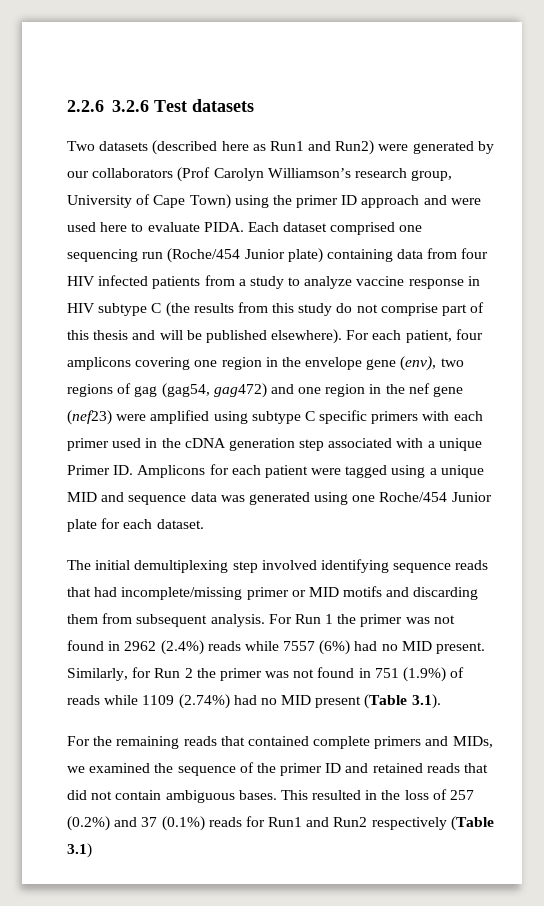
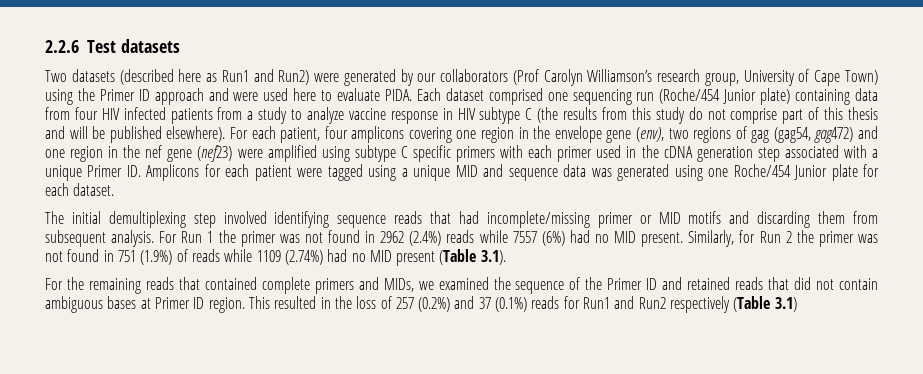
- 2.2.6 3.2.6 Test datasets
+ 2.2.6 Test datasets
- Two datasets (described here as Run1 and Run2) were generated by our collaborators (Prof Carolyn Williamson’s research group, University of Cape Town) using the primer ID approach and were used here to evaluate PIDA.
+ Two datasets (described here as Run1 and Run2) were generated by our collaborators (Prof Carolyn Williamson’s research group, University of Cape Town) using the Primer ID approach and were used here to evaluate PIDA.
- For the remaining reads that contained complete primers and MIDs, we examined the sequence of the primer ID and retained reads that did not contain ambiguous bases.
+ For the remaining reads that contained complete primers and MIDs, we examined the sequence of the Primer ID and retained reads that did not contain ambiguous bases at Primer ID region.

